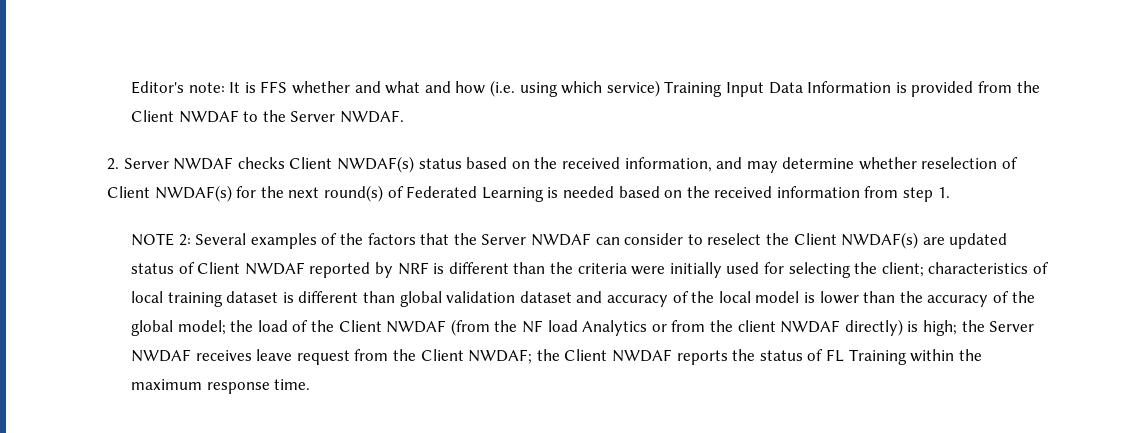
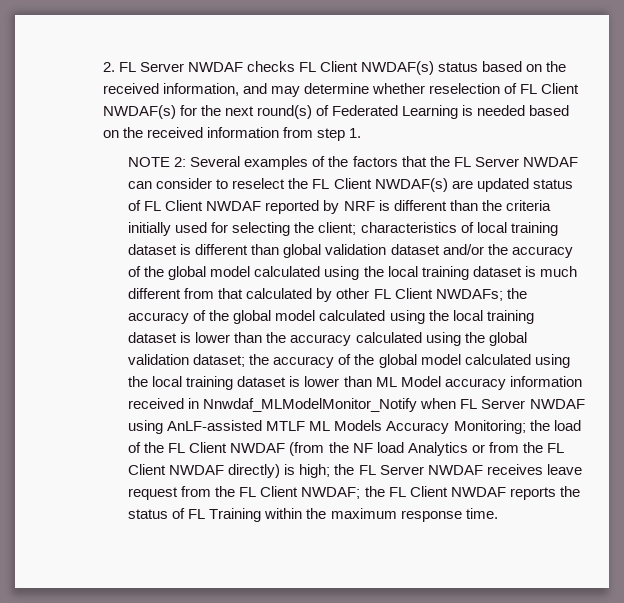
- Editor's note: It is FFS whether and what and how (i.e. using which service) Training Input Data Information is provided from the Client NWDAF to the Server NWDAF.
- 2. Server NWDAF checks Client NWDAF(s) status based on the received information, and may determine whether reselection of Client NWDAF(s) for the next round(s) of Federated Learning is needed based on the received information from step 1.
+ 2. FL Server NWDAF checks FL Client NWDAF(s) status based on the received information, and may determine whether reselection of FL Client NWDAF(s) for the next round(s) of Federated Learning is needed based on the received information from step 1.
- Several examples of the factors that the Server NWDAF can consider to reselect the Client NWDAF(s) are updated status of Client NWDAF reported by NRF is different than the criteria were initially used for selecting the client;
+ Several examples of the factors that the FL Server NWDAF can consider to reselect the FL Client NWDAF(s) are updated status of FL Client NWDAF reported by NRF is different than the criteria initially used for selecting the client;
- characteristics of local training dataset is different than global validation dataset and accuracy of the local model is lower than the accuracy of the global model;
+ characteristics of local training dataset is different than global validation dataset and/or the accuracy of the global model calculated using the local training dataset is much different from that calculated by other FL Client NWDAFs; the accuracy of the global model calculated using the local training dataset is lower than the accuracy calculated using the global validation dataset; the accuracy of the global model calculated using the local training dataset is lower than ML Model accuracy information received in Nnwdaf_MLModelMonitor_Notify when FL Server NWDAF using AnLF-assisted MTLF ML Models Accuracy Monitoring;
- the load of the Client NWDAF (from the NF load Analytics or from the client NWDAF directly) is high;
+ the load of the FL Client NWDAF (from the NF load Analytics or from the FL Client NWDAF directly) is high;
- the Server NWDAF receives leave request from the Client NWDAF;
+ the FL Server NWDAF receives leave request from the FL Client NWDAF;
- the Client NWDAF reports the status of FL Training within the maximum response time.
+ the FL Client NWDAF reports the status of FL Training within the maximum response time.

